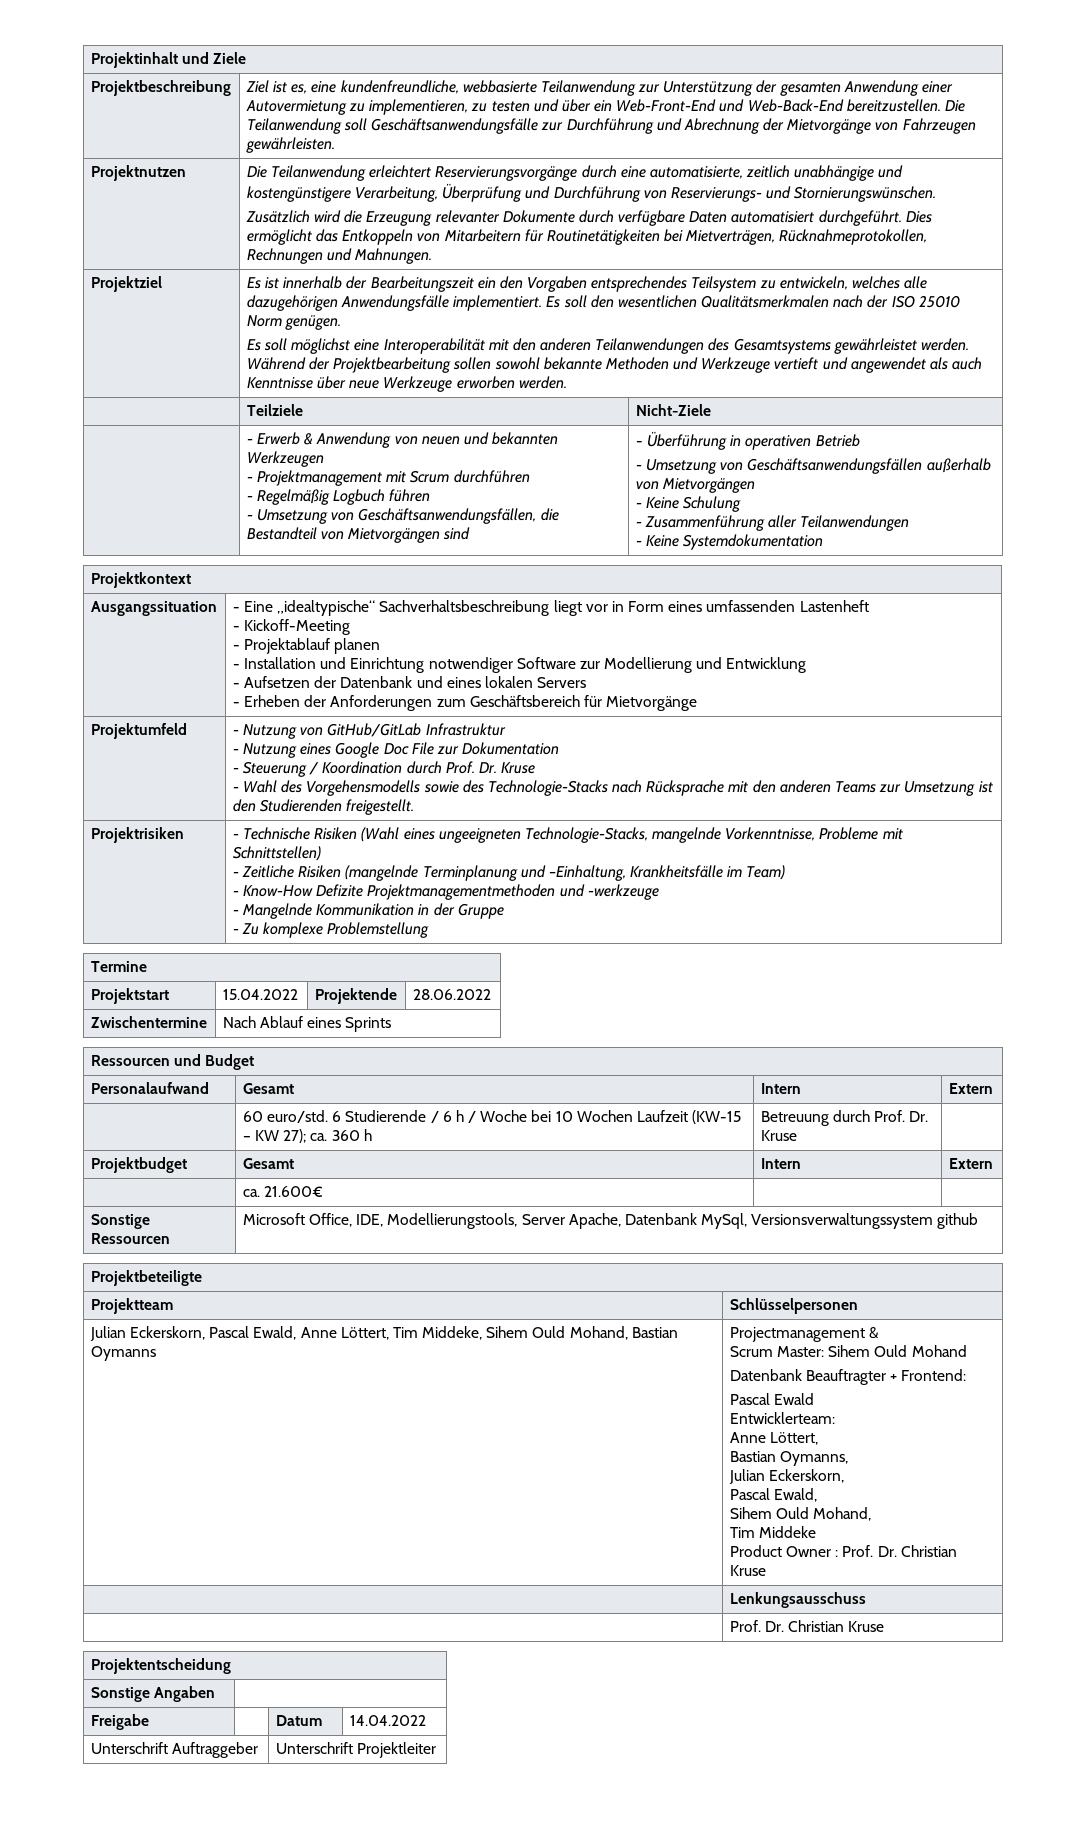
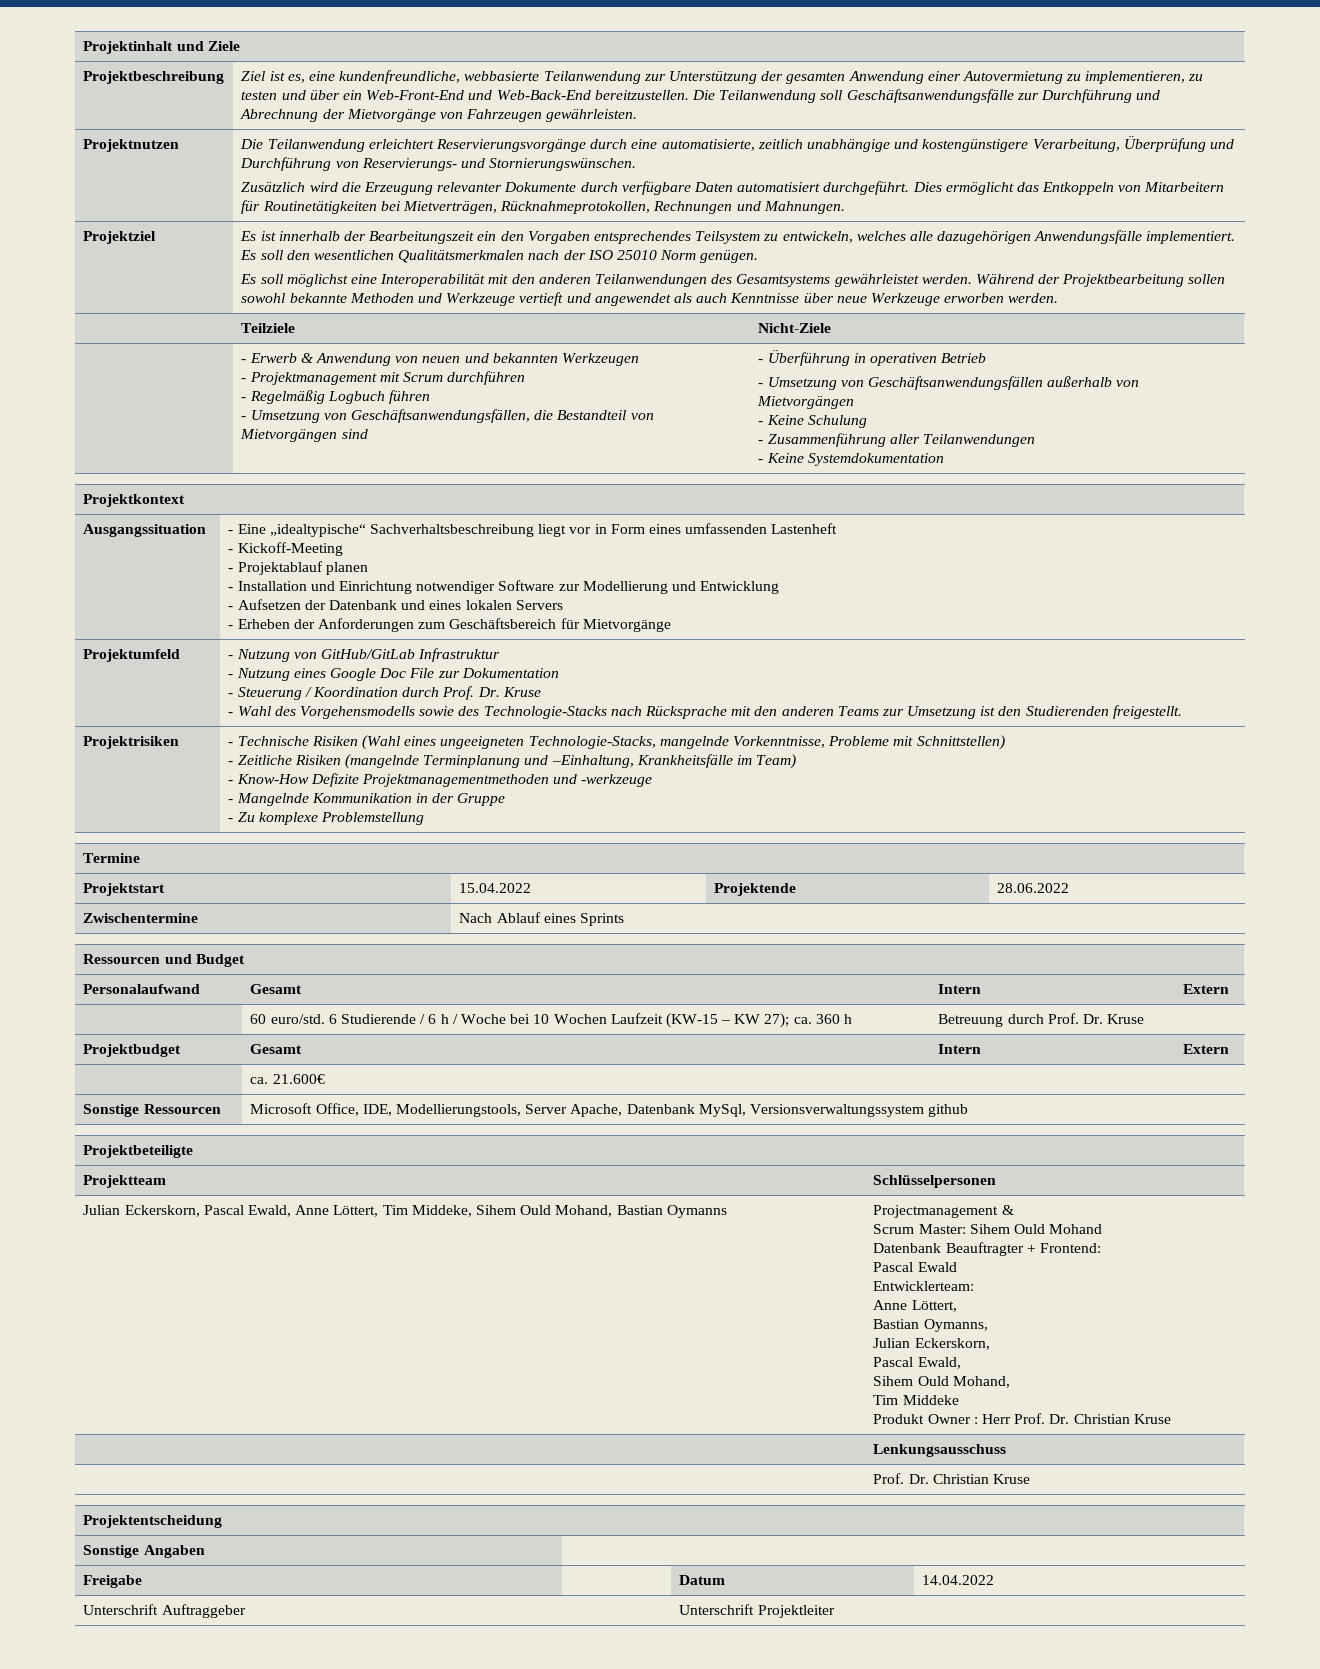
- Product Owner : Prof. Dr. Christian Kruse
+ Produkt Owner : Herr Prof. Dr. Christian Kruse

